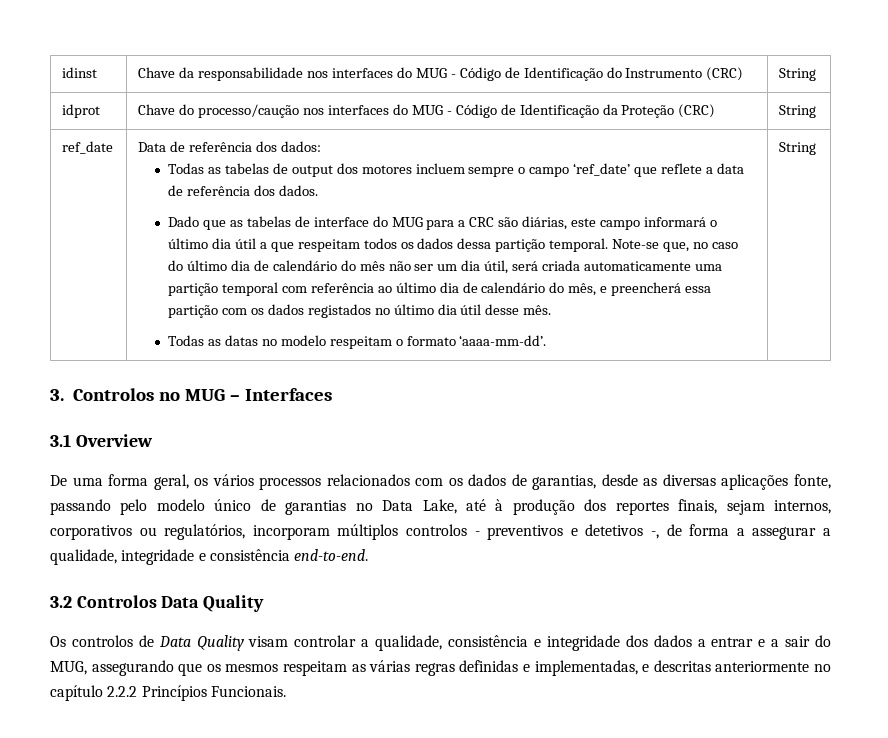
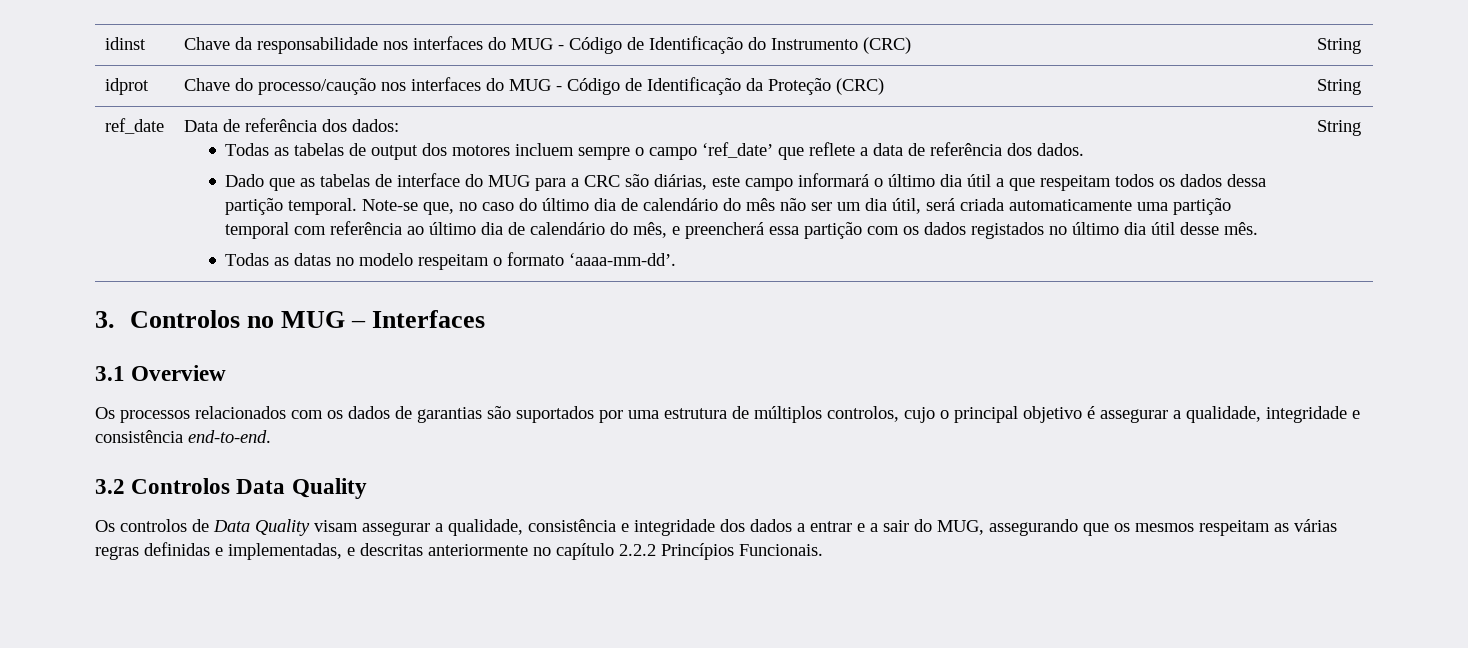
- De uma forma geral, os vários processos relacionados com os dados de garantias, desde as diversas aplicações fonte, passando pelo modelo único de garantias no Data Lake, até à produção dos reportes finais, sejam internos, corporativos ou regulatórios, incorporam múltiplos controlos - preventivos e detetivos -, de forma a assegurar a qualidade, integridade e consistência end-to-end.
+ Os processos relacionados com os dados de garantias são suportados por uma estrutura de múltiplos controlos, cujo o principal objetivo é assegurar a qualidade, integridade e consistência end-to-end.
- Os controlos de Data Quality visam controlar a qualidade, consistência e integridade dos dados a entrar e a sair do MUG, assegurando que os mesmos respeitam as várias regras definidas e implementadas, e descritas anteriormente no capítulo 2.2.2 Princípios Funcionais.
+ Os controlos de Data Quality visam assegurar a qualidade, consistência e integridade dos dados a entrar e a sair do MUG, assegurando que os mesmos respeitam as várias regras definidas e implementadas, e descritas anteriormente no capítulo 2.2.2 Princípios Funcionais.

